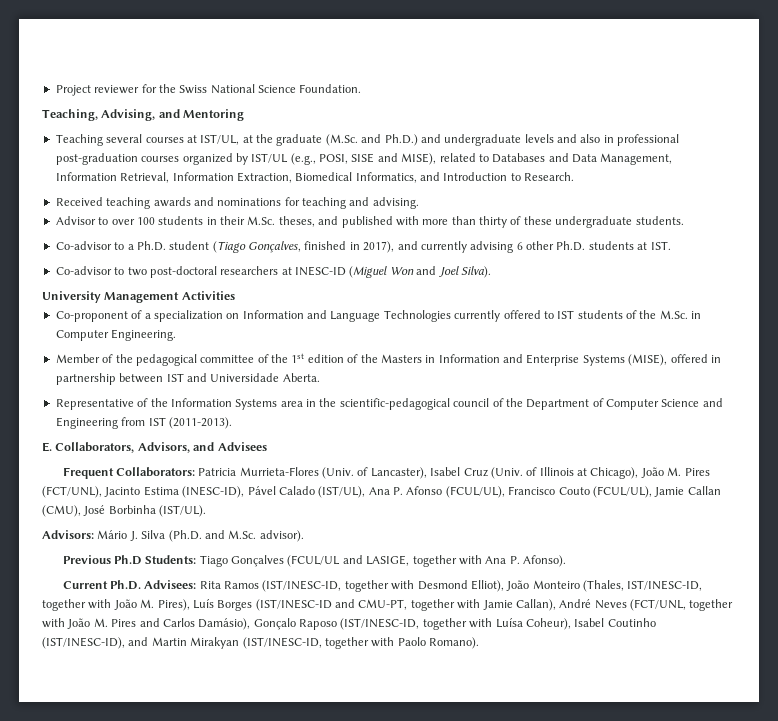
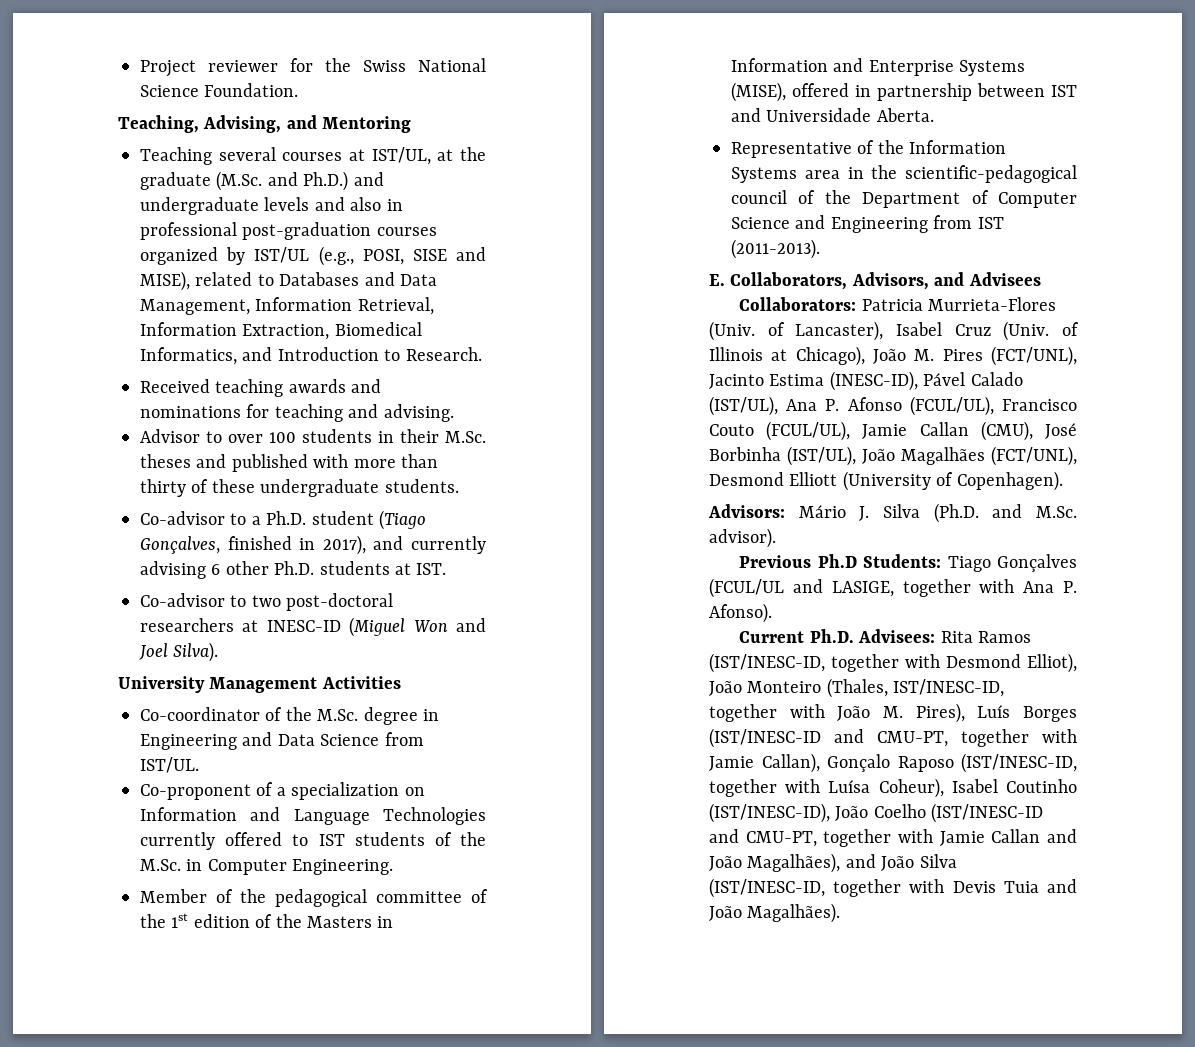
- Advisor to over 100 students in their M.Sc. theses, and published with more than thirty of these undergraduate students.
+ Advisor to over 100 students in their M.Sc. theses and published with more than thirty of these undergraduate students.
+ Co-coordinator of the M.Sc. degree in Engineering and Data Science from IST/UL.
- Frequent Collaborators: Patricia Murrieta-Flores (Univ. of Lancaster), Isabel Cruz (Univ. of Illinois at Chicago), João M. Pires (FCT/UNL), Jacinto Estima (INESC-ID), Pável Calado (IST/UL), Ana P. Afonso (FCUL/UL), Francisco Couto (FCUL/UL), Jamie Callan (CMU), José Borbinha (IST/UL).
+ Collaborators: Patricia Murrieta-Flores (Univ. of Lancaster), Isabel Cruz (Univ. of Illinois at Chicago), João M. Pires (FCT/UNL), Jacinto Estima (INESC-ID), Pável Calado (IST/UL), Ana P. Afonso (FCUL/UL), Francisco Couto (FCUL/UL), Jamie Callan (CMU), José Borbinha (IST/UL), João Magalhães (FCT/UNL), Desmond Elliott (University of Copenhagen).
- Current Ph.D. Advisees: Rita Ramos (IST/INESC-ID, together with Desmond Elliot), João Monteiro (Thales, IST/INESC-ID, together with João M. Pires), Luís Borges (IST/INESC-ID and CMU-PT, together with Jamie Callan), André Neves (FCT/UNL, together with João M. Pires and Carlos Damásio), Gonçalo Raposo (IST/INESC-ID, together with Luísa Coheur), Isabel Coutinho (IST/INESC-ID), and Martin Mirakyan (IST/INESC-ID, together with Paolo Romano).
+ Current Ph.D. Advisees: Rita Ramos (IST/INESC-ID, together with Desmond Elliot), João Monteiro (Thales, IST/INESC-ID, together with João M. Pires), Luís Borges (IST/INESC-ID and CMU-PT, together with Jamie Callan), Gonçalo Raposo (IST/INESC-ID, together with Luísa Coheur), Isabel Coutinho (IST/INESC-ID), João Coelho (IST/INESC-ID and CMU-PT, together with Jamie Callan and João Magalhães), and João Silva (IST/INESC-ID, together with Devis Tuia and João Magalhães).

